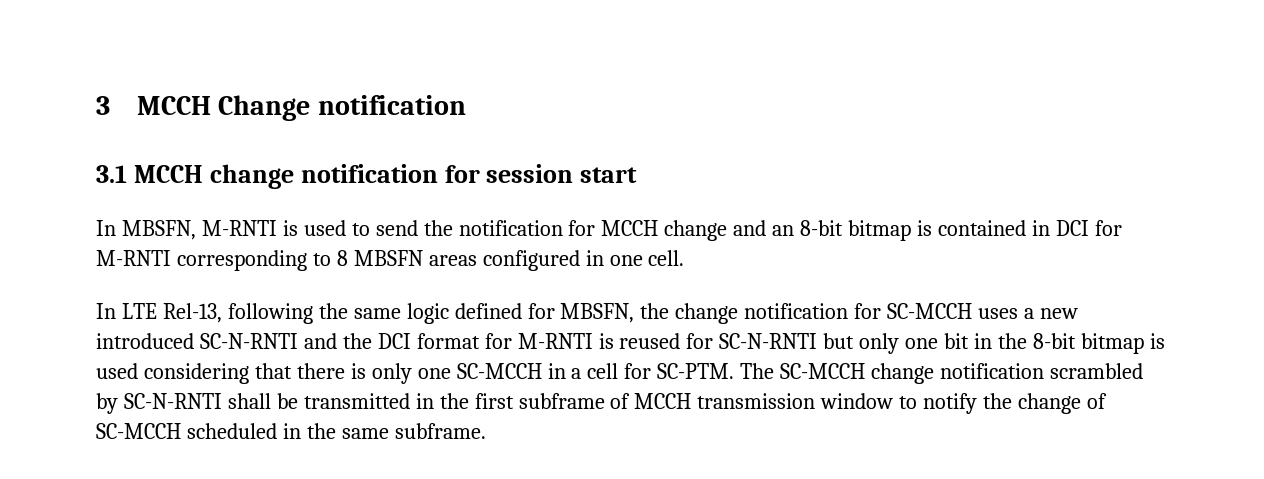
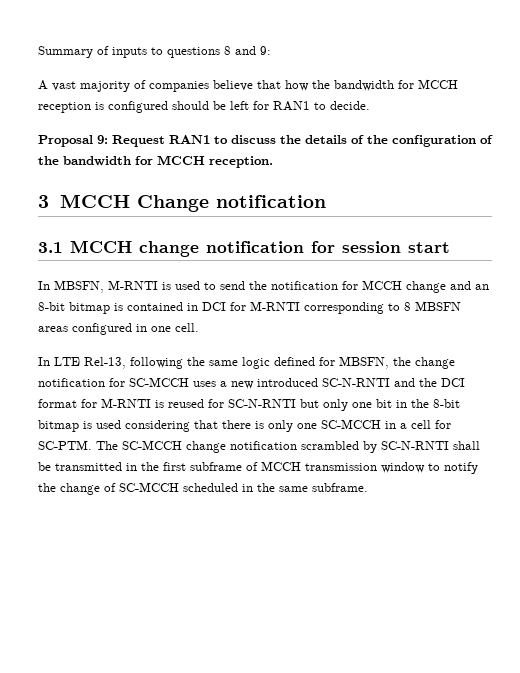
+ Summary of inputs to questions 8 and 9:
+ A vast majority of companies believe that how the bandwidth for MCCH reception is configured should be left for RAN1 to decide.
+ Proposal 9: Request RAN1 to discuss the details of the configuration of the bandwidth for MCCH reception.

